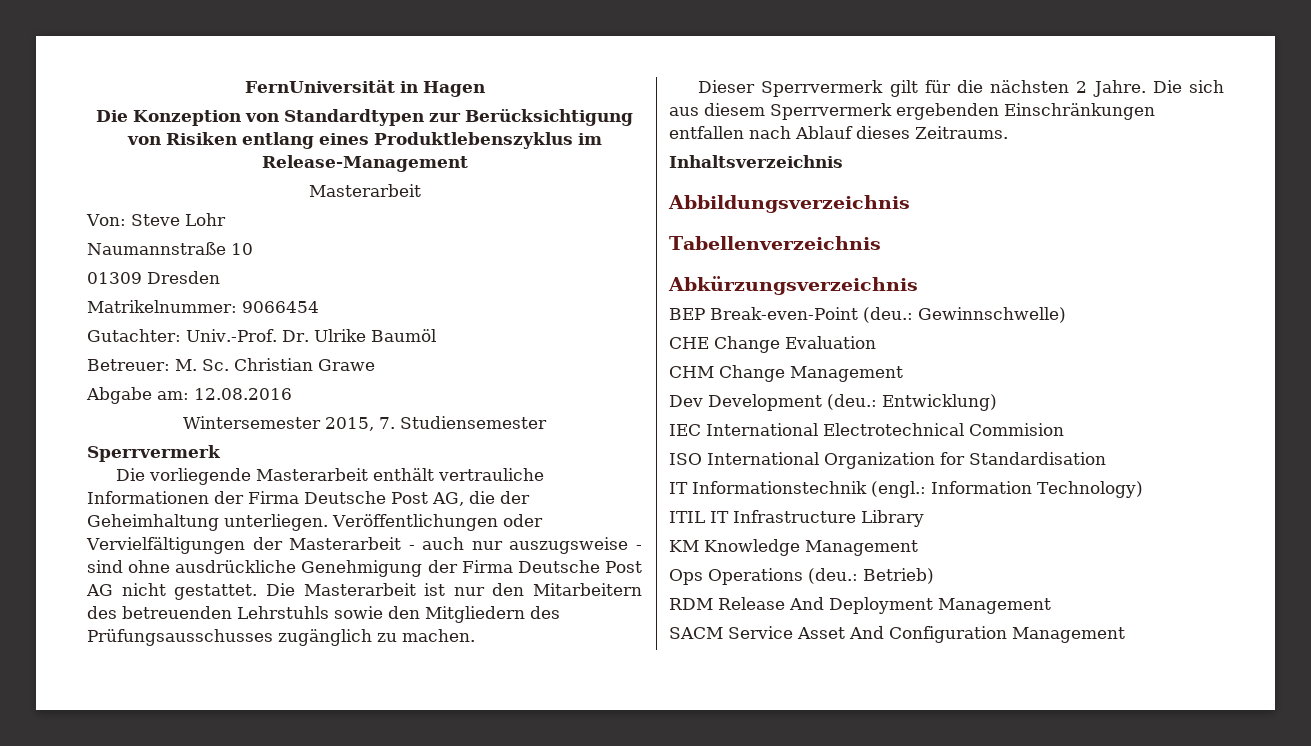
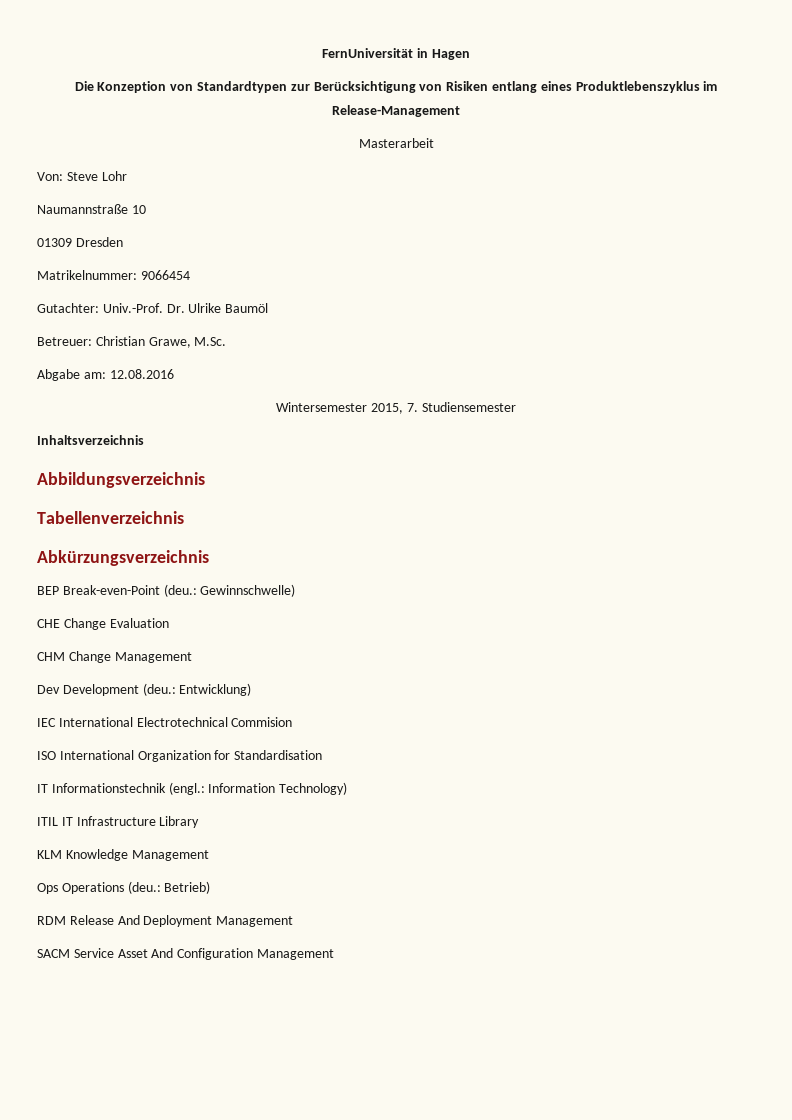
- Betreuer: M. Sc. Christian Grawe
+ Betreuer: Christian Grawe, M.Sc.
  Wintersemester 2015, 7. Studiensemester
- Sperrvermerk
- Die vorliegende Masterarbeit enthält vertrauliche Informationen der Firma Deutsche Post AG, die der Geheimhaltung unterliegen. Veröffentlichungen oder Vervielfältigungen der Masterarbeit - auch nur auszugsweise - sind ohne ausdrückliche Genehmigung der Firma Deutsche Post AG nicht gestattet. Die Masterarbeit ist nur den Mitarbeitern des betreuenden Lehrstuhls sowie den Mitgliedern des Prüfungsausschusses zugänglich zu machen.
- Dieser Sperrvermerk gilt für die nächsten 2 Jahre. Die sich aus diesem Sperrvermerk ergebenden Einschränkungen entfallen nach Ablauf dieses Zeitraums.
- KM Knowledge Management
+ KLM Knowledge Management

